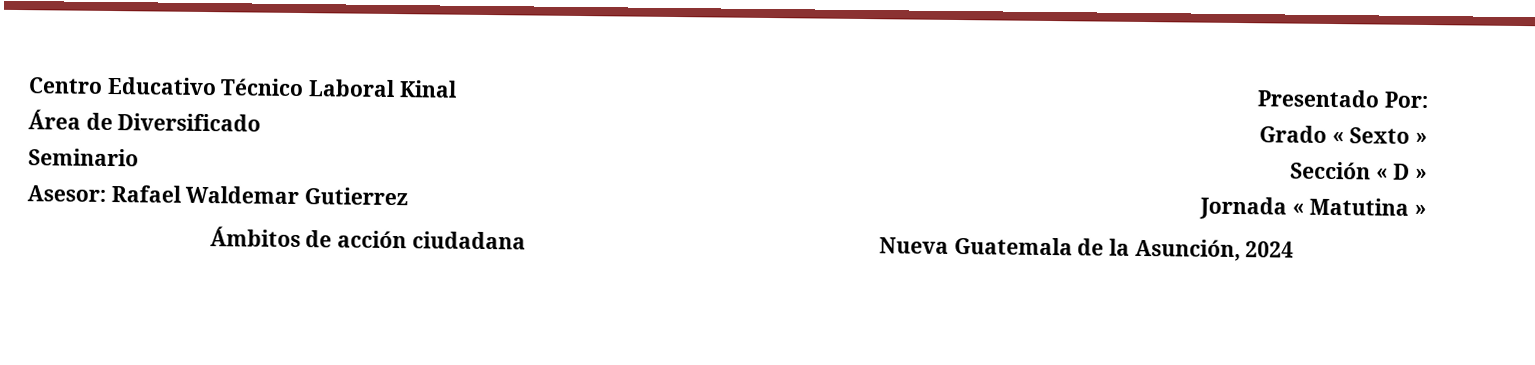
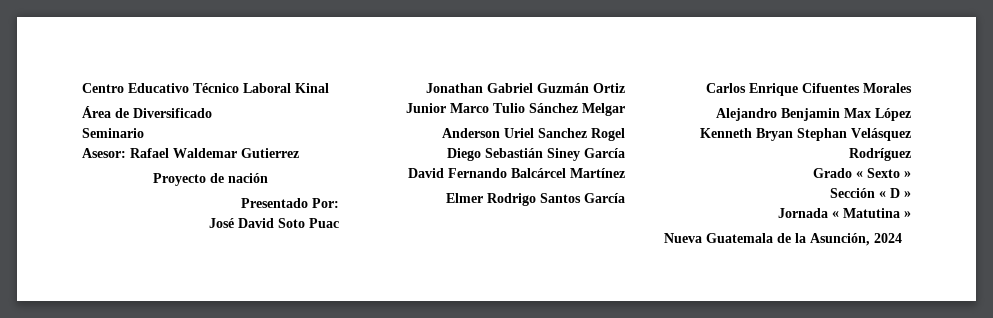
- Ámbitos de acción ciudadana
+ Proyecto de nación
  Presentado Por:
+ José David Soto Puac
+ Jonathan Gabriel Guzmán Ortiz
+ Junior Marco Tulio Sánchez Melgar
+ Anderson Uriel Sanchez Rogel
+ Diego Sebastián Siney García
+ David Fernando Balcárcel Martínez
+ Elmer Rodrigo Santos García
+ Carlos Enrique Cifuentes Morales
+ Alejandro Benjamin Max López
+ Kenneth Bryan Stephan Velásquez Rodríguez

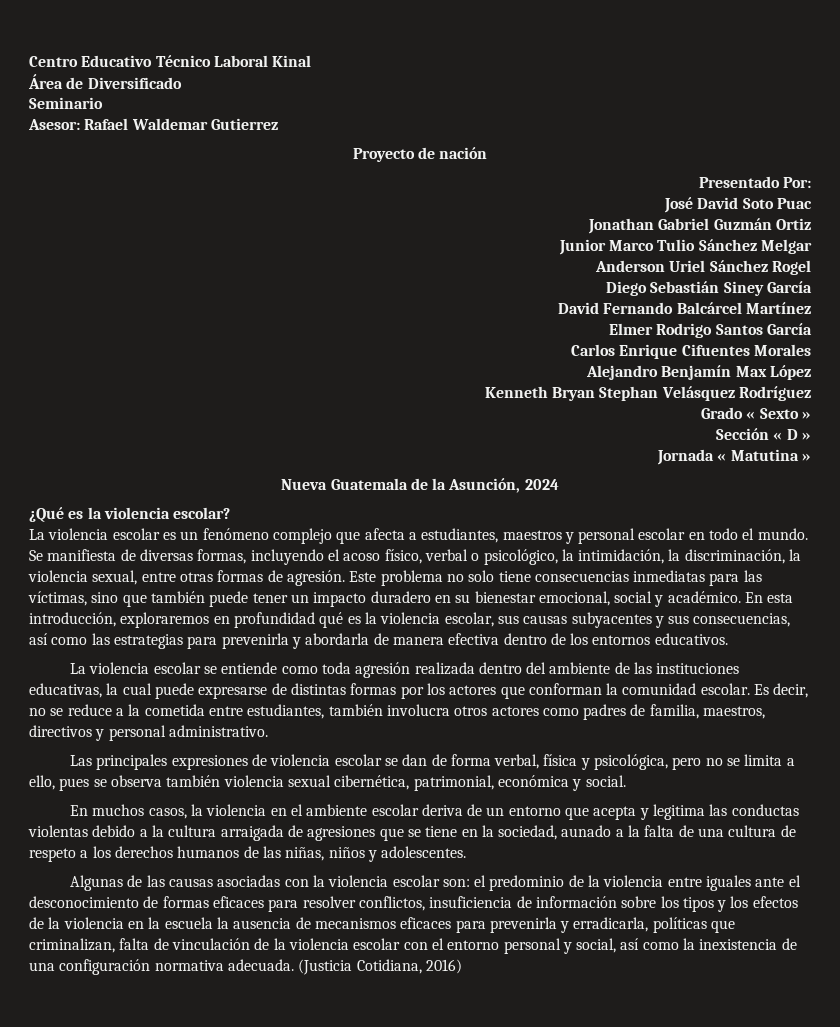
- Anderson Uriel Sanchez Rogel
+ Anderson Uriel Sánchez Rogel
- Alejandro Benjamin Max López
+ Alejandro Benjamín Max López
+ ¿Qué es la violencia escolar?
+ La violencia escolar es un fenómeno complejo que afecta a estudiantes, maestros y personal escolar en todo el mundo. Se manifiesta de diversas formas, incluyendo el acoso físico, verbal o psicológico, la intimidación, la discriminación, la violencia sexual, entre otras formas de agresión. Este problema no solo tiene consecuencias inmediatas para las víctimas, sino que también puede tener un impacto duradero en su bienestar emocional, social y académico. En esta introducción, exploraremos en profundidad qué es la violencia escolar, sus causas subyacentes y sus consecuencias, así como las estrategias para prevenirla y abordarla de manera efectiva dentro de los entornos educativos.
+ La violencia escolar se entiende como toda agresión realizada dentro del ambiente de las instituciones educativas, la cual puede expresarse de distintas formas por los actores que conforman la comunidad escolar. Es decir, no se reduce a la cometida entre estudiantes, también involucra otros actores como padres de familia, maestros, directivos y personal administrativo.
+ Las principales expresiones de violencia escolar se dan de forma verbal, física y psicológica, pero no se limita a ello, pues se observa también violencia sexual cibernética, patrimonial, económica y social.
+ En muchos casos, la violencia en el ambiente escolar deriva de un entorno que acepta y legitima las conductas violentas debido a la cultura arraigada de agresiones que se tiene en la sociedad, aunado a la falta de una cultura de respeto a los derechos humanos de las niñas, niños y adolescentes.
+ Algunas de las causas asociadas con la violencia escolar son: el predominio de la violencia entre iguales ante el desconocimiento de formas eficaces para resolver conflictos, insuficiencia de información sobre los tipos y los efectos de la violencia en la escuela la ausencia de mecanismos eficaces para prevenirla y erradicarla, políticas que criminalizan, falta de vinculación de la violencia escolar con el entorno personal y social, así como la inexistencia de una configuración normativa adecuada. (Justicia Cotidiana, 2016)

